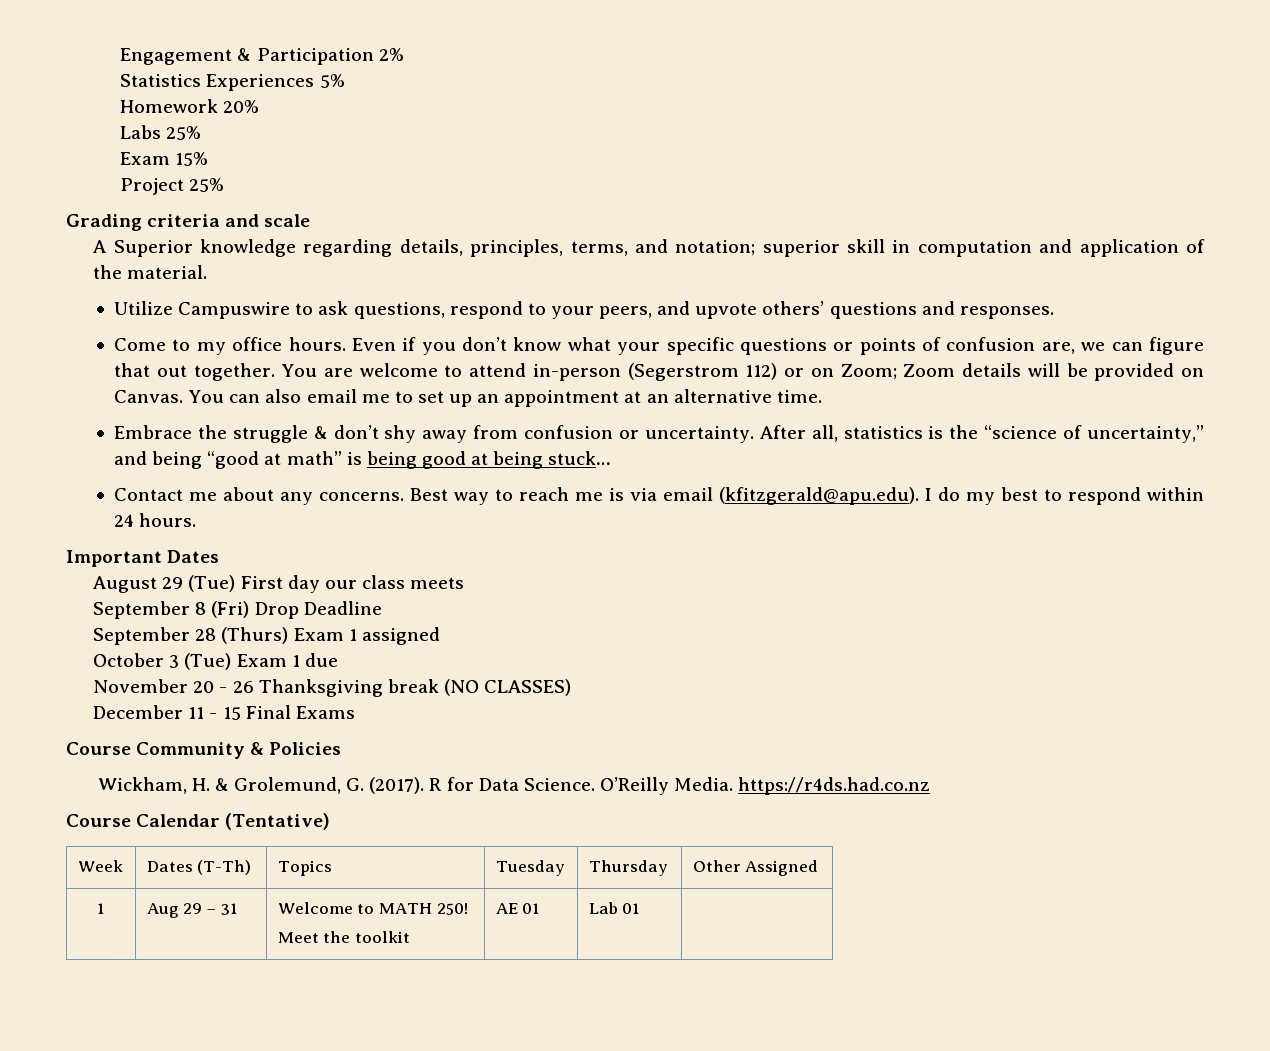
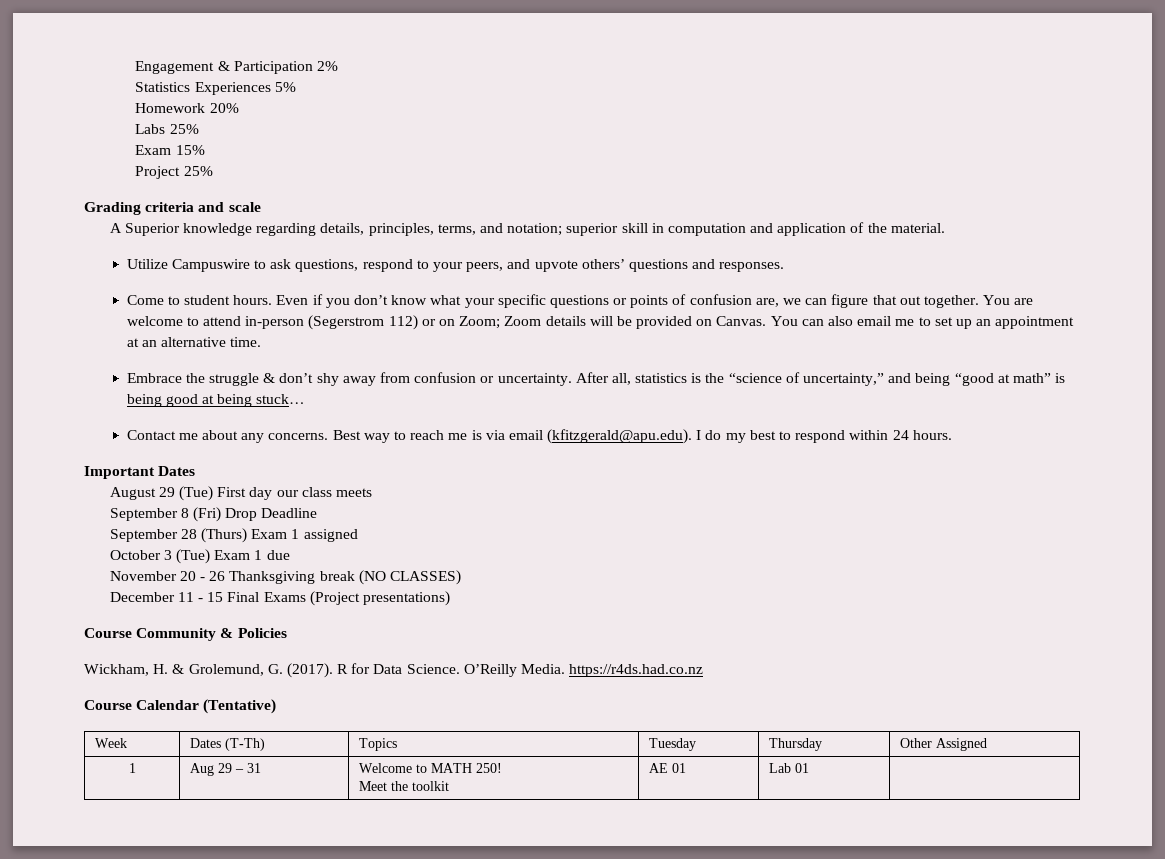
- Come to my office hours.
+ Come to student hours.
- December 11 - 15 Final Exams
+ December 11 - 15 Final Exams (Project presentations)

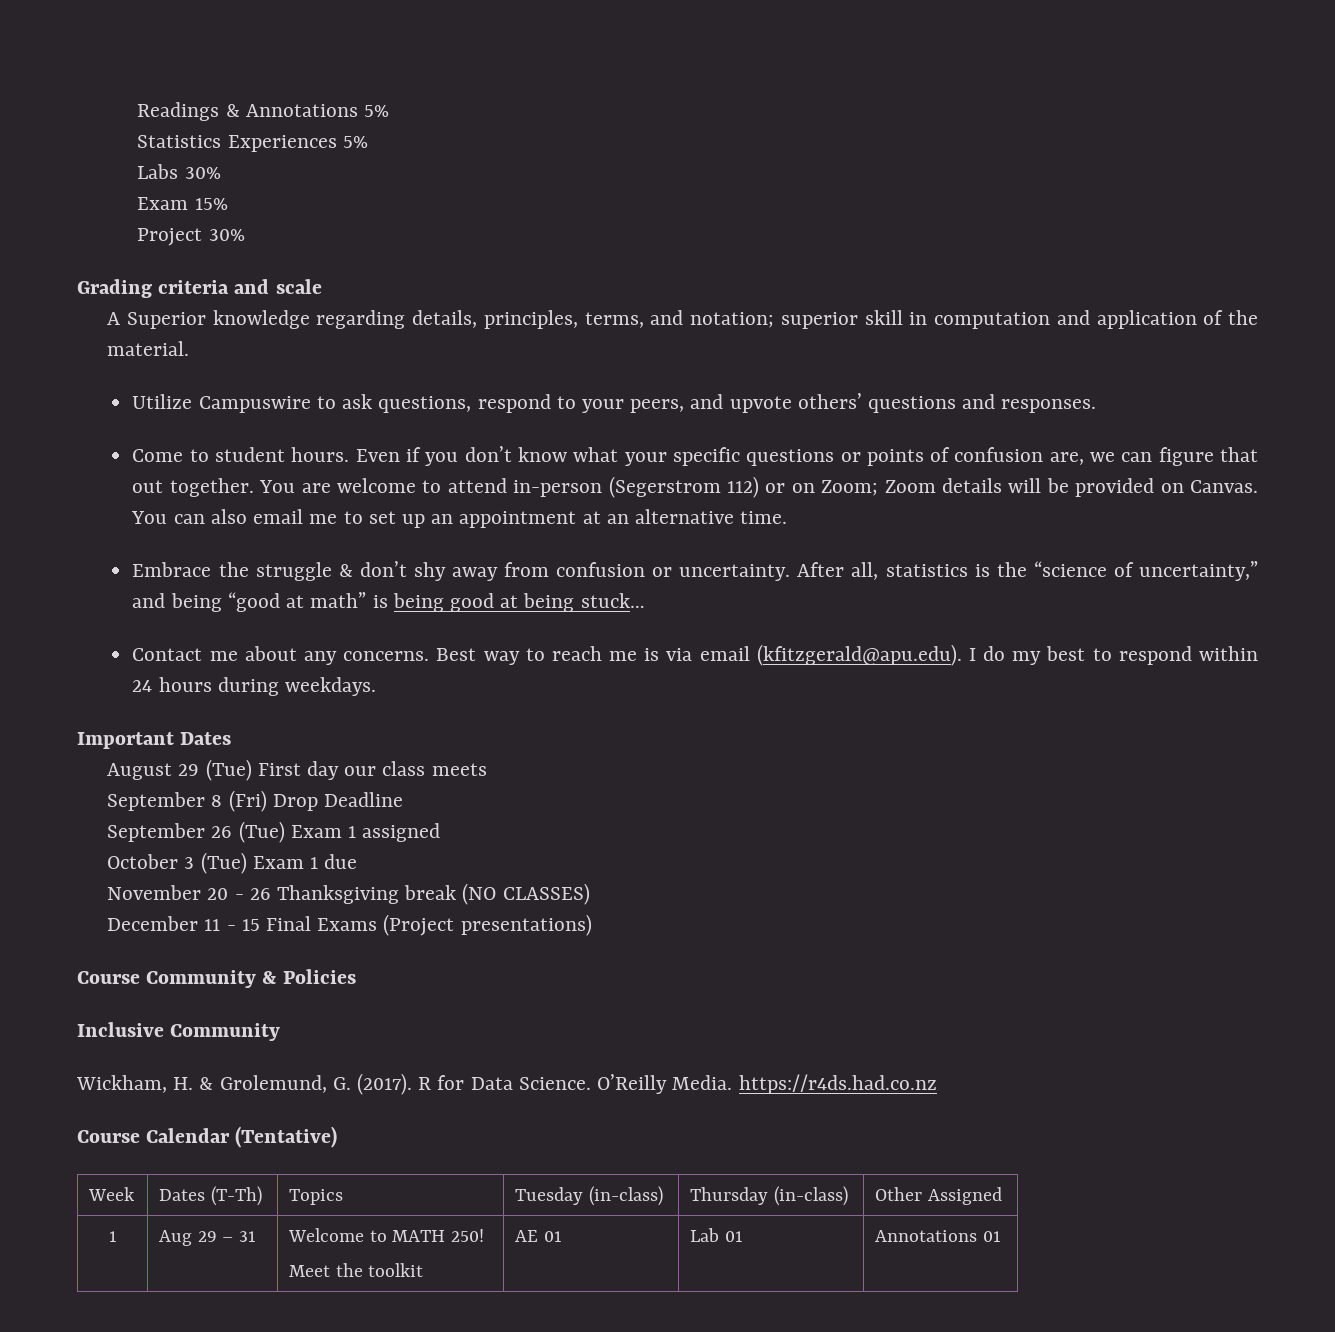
- Engagement & Participation 2%
+ Readings & Annotations 5%
- Homework 20%
- Labs 25%
+ Labs 30%
- Project 25%
+ Project 30%
- Best way to reach me is via email (kfitzgerald@apu.edu). I do my best to respond within 24 hours.
+ Best way to reach me is via email (kfitzgerald@apu.edu). I do my best to respond within 24 hours during weekdays.
- September 28 (Thurs) Exam 1 assigned
+ September 26 (Tue) Exam 1 assigned
+ Inclusive Community
- Week | Dates (T-Th) | Topics | Tuesday | Thursday | Other Assigned
+ Week | Dates (T-Th) | Topics | Tuesday (in-class) | Thursday (in-class) | Other Assigned
  1 | Aug 29 – 31 | Welcome to MATH 250!
- Meet the toolkit | AE 01 | Lab 01 |
+ Meet the toolkit | AE 01 | Lab 01 | Annotations 01

